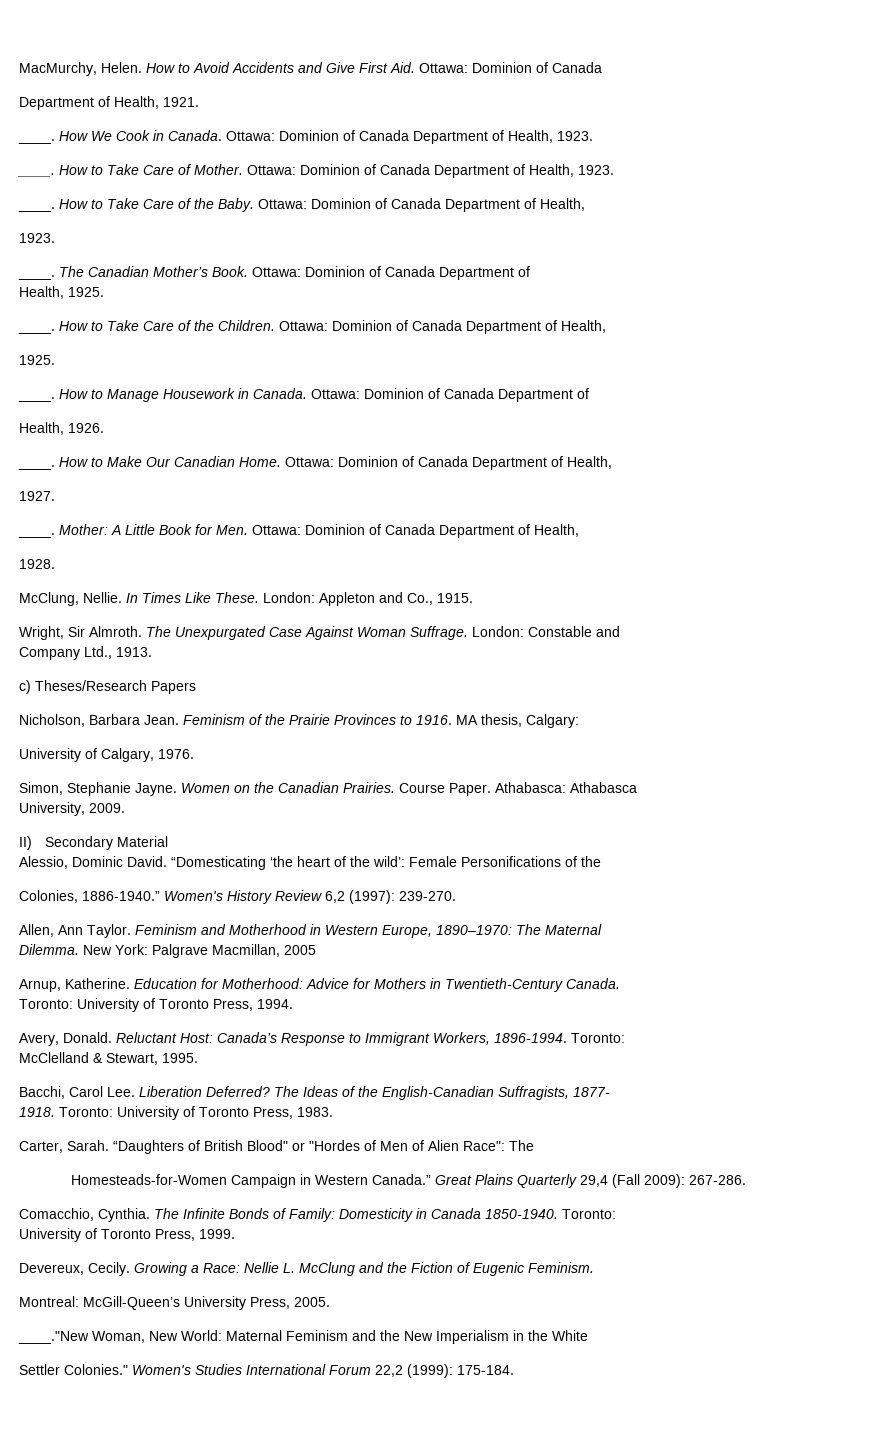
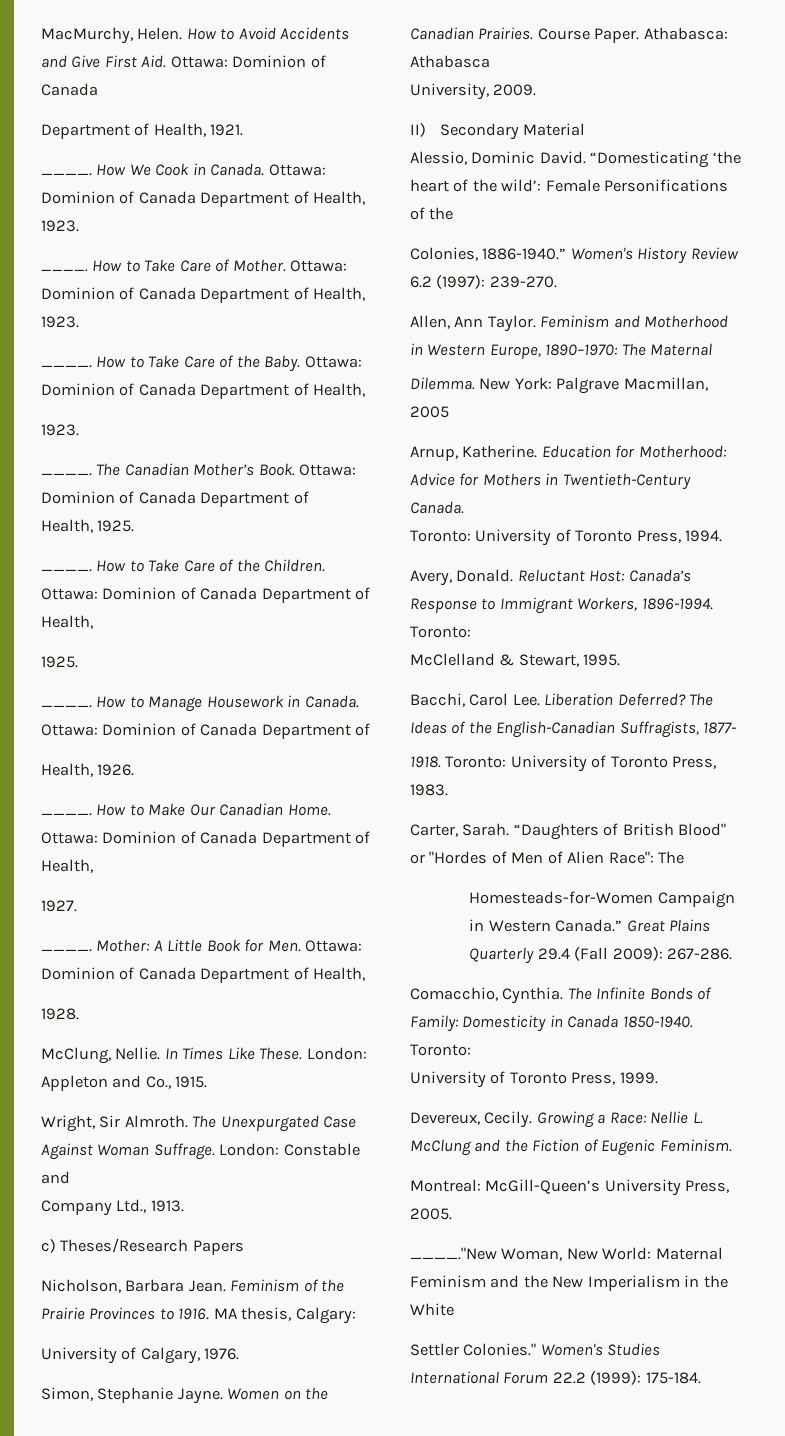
- Women's History Review 6,2 (1997): 239-270.
+ Women's History Review 6.2 (1997): 239-270.
- Great Plains Quarterly 29,4 (Fall 2009): 267-286.
+ Great Plains Quarterly 29.4 (Fall 2009): 267-286.
- Women's Studies International Forum 22,2 (1999): 175-184.
+ Women's Studies International Forum 22.2 (1999): 175-184.

